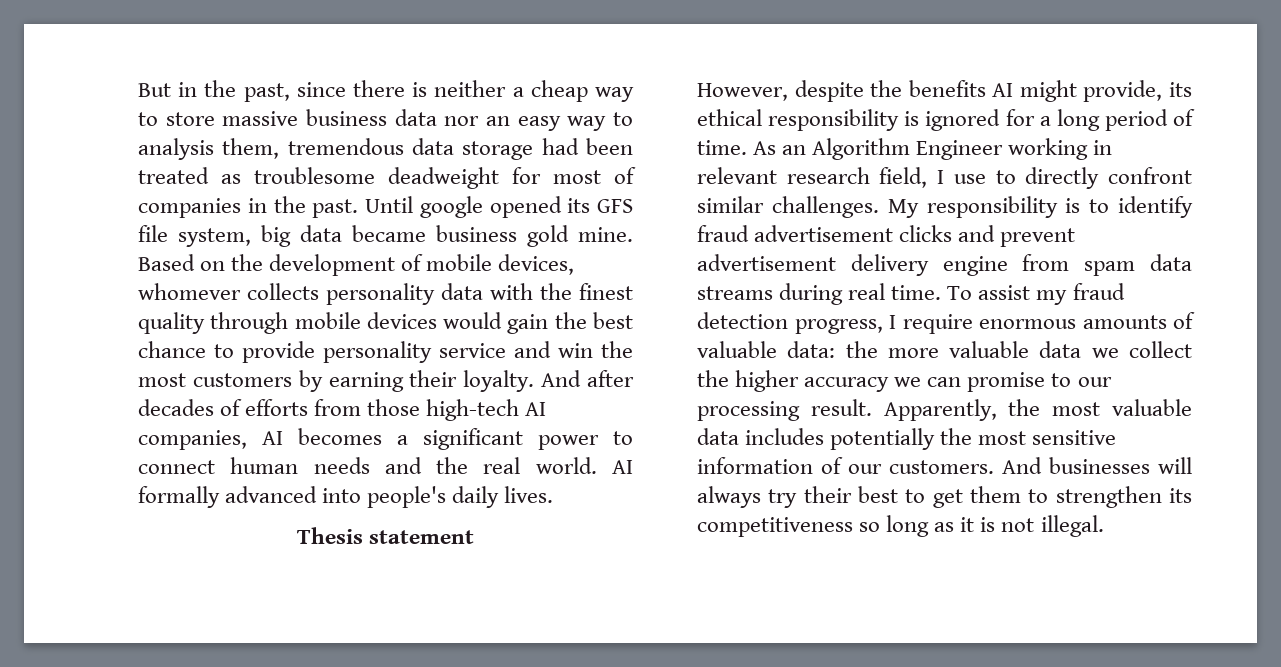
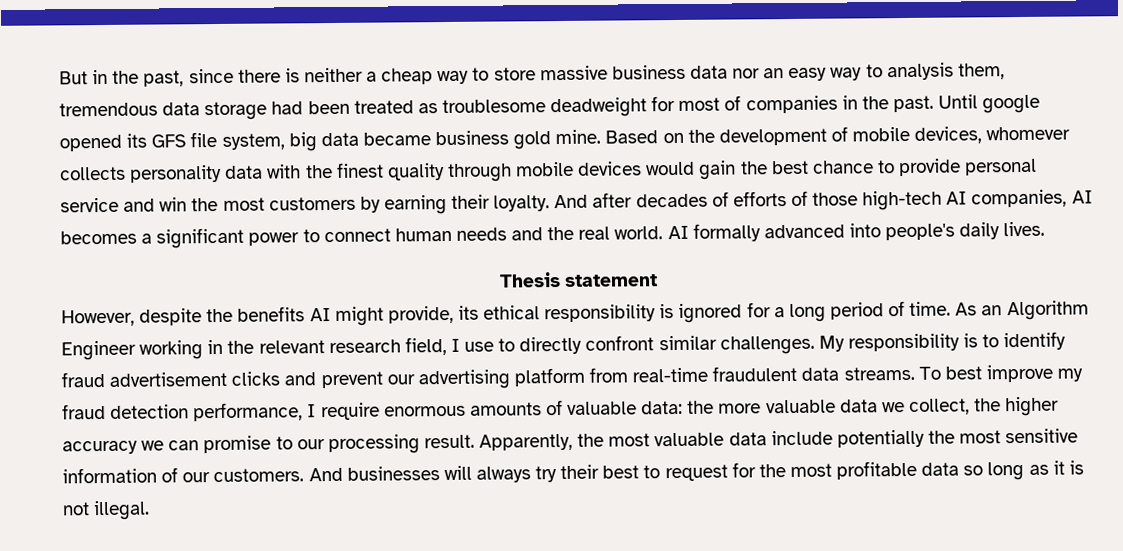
- Based on the development of mobile devices, whomever collects personality data with the finest quality through mobile devices would gain the best chance to provide personality service and win the most customers by earning their loyalty.
+ Based on the development of mobile devices, whomever collects personality data with the finest quality through mobile devices would gain the best chance to provide personal service and win the most customers by earning their loyalty.
- And after decades of efforts from those high-tech AI companies, AI becomes a significant power to connect human needs and the real world.
+ And after decades of efforts of those high-tech AI companies, AI becomes a significant power to connect human needs and the real world.
- As an Algorithm Engineer working in relevant research field, I use to directly confront similar challenges.
+ As an Algorithm Engineer working in the relevant research field, I use to directly confront similar challenges.
- My responsibility is to identify fraud advertisement clicks and prevent advertisement delivery engine from spam data streams during real time. To assist my fraud detection progress, I require enormous amounts of valuable data: the more valuable data we collect the higher accuracy we can promise to our processing result.
+ My responsibility is to identify fraud advertisement clicks and prevent our advertising platform from real-time fraudulent data streams. To best improve my fraud detection performance, I require enormous amounts of valuable data: the more valuable data we collect, the higher accuracy we can promise to our processing result.
- Apparently, the most valuable data includes potentially the most sensitive information of our customers.
+ Apparently, the most valuable data include potentially the most sensitive information of our customers.
- And businesses will always try their best to get them to strengthen its competitiveness so long as it is not illegal.
+ And businesses will always try their best to request for the most profitable data so long as it is not illegal.

